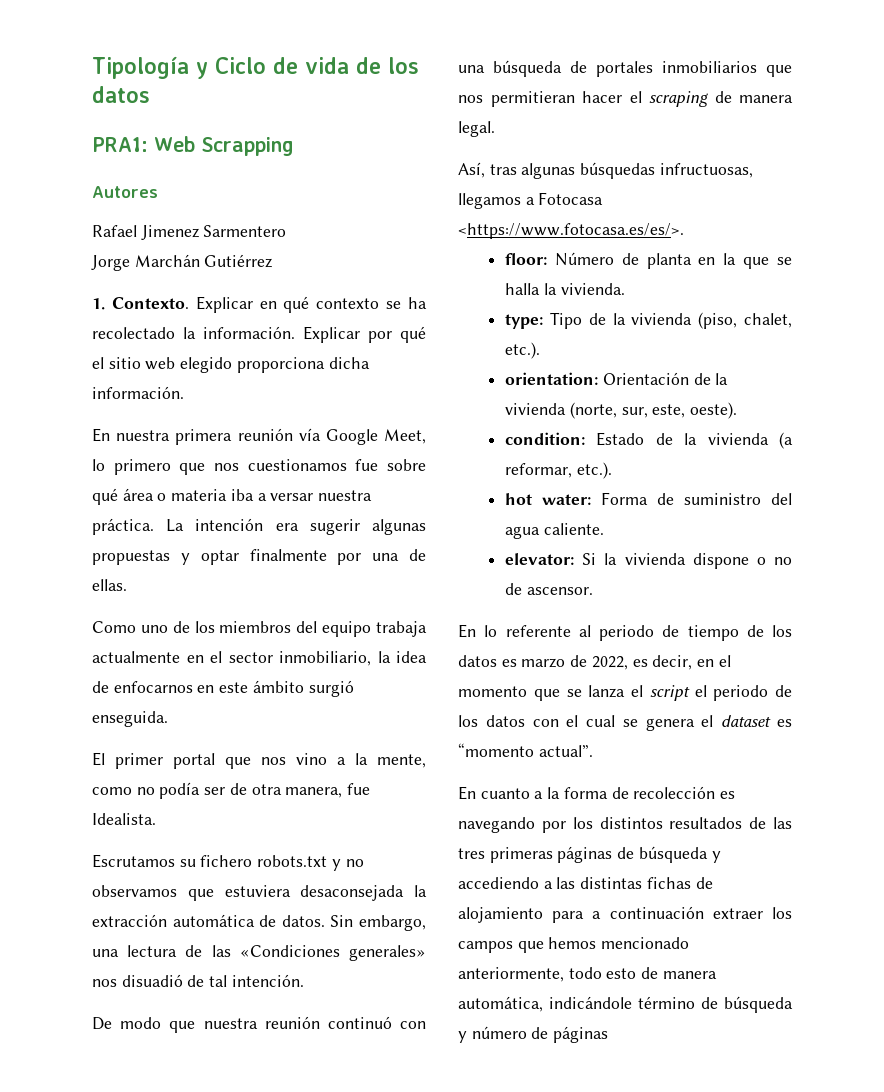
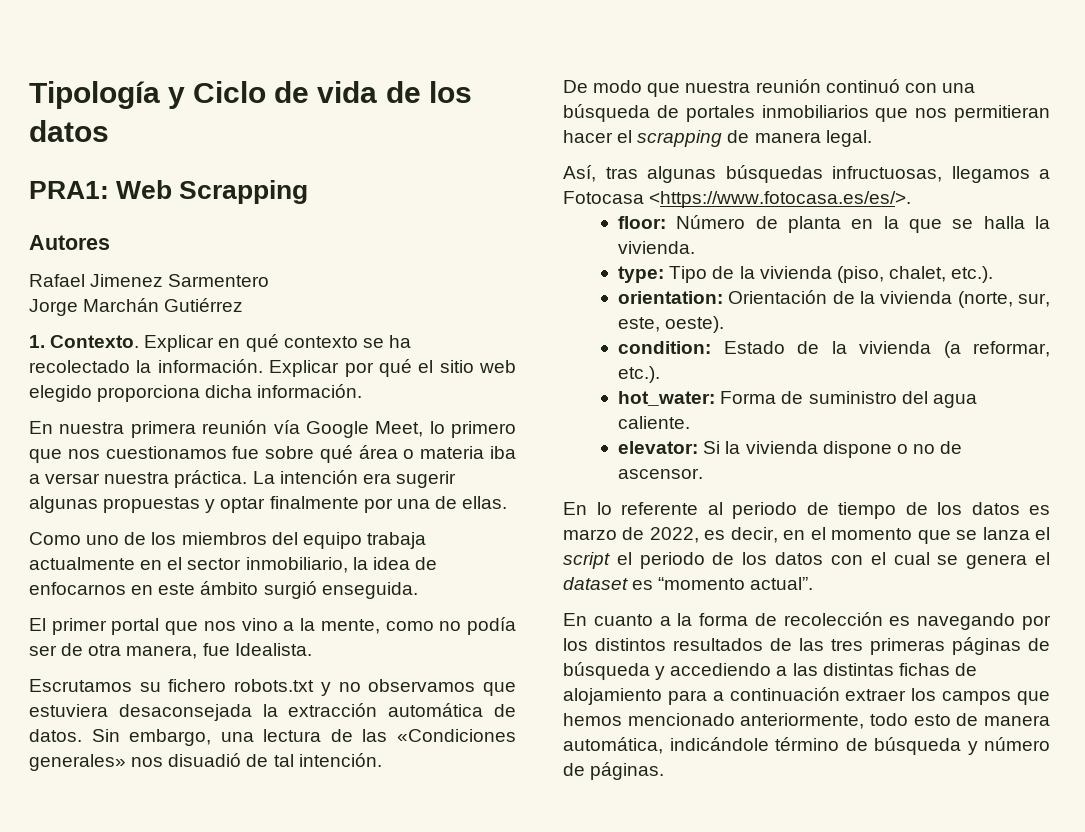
- De modo que nuestra reunión continuó con una búsqueda de portales inmobiliarios que nos permitieran hacer el scraping de manera legal.
+ De modo que nuestra reunión continuó con una búsqueda de portales inmobiliarios que nos permitieran hacer el scrapping de manera legal.
- hot water: Forma de suministro del agua caliente.
+ hot_water: Forma de suministro del agua caliente.
- En cuanto a la forma de recolección es navegando por los distintos resultados de las tres primeras páginas de búsqueda y accediendo a las distintas fichas de alojamiento para a continuación extraer los campos que hemos mencionado anteriormente, todo esto de manera automática, indicándole término de búsqueda y número de páginas
+ En cuanto a la forma de recolección es navegando por los distintos resultados de las tres primeras páginas de búsqueda y accediendo a las distintas fichas de alojamiento para a continuación extraer los campos que hemos mencionado anteriormente, todo esto de manera automática, indicándole término de búsqueda y número de páginas.

